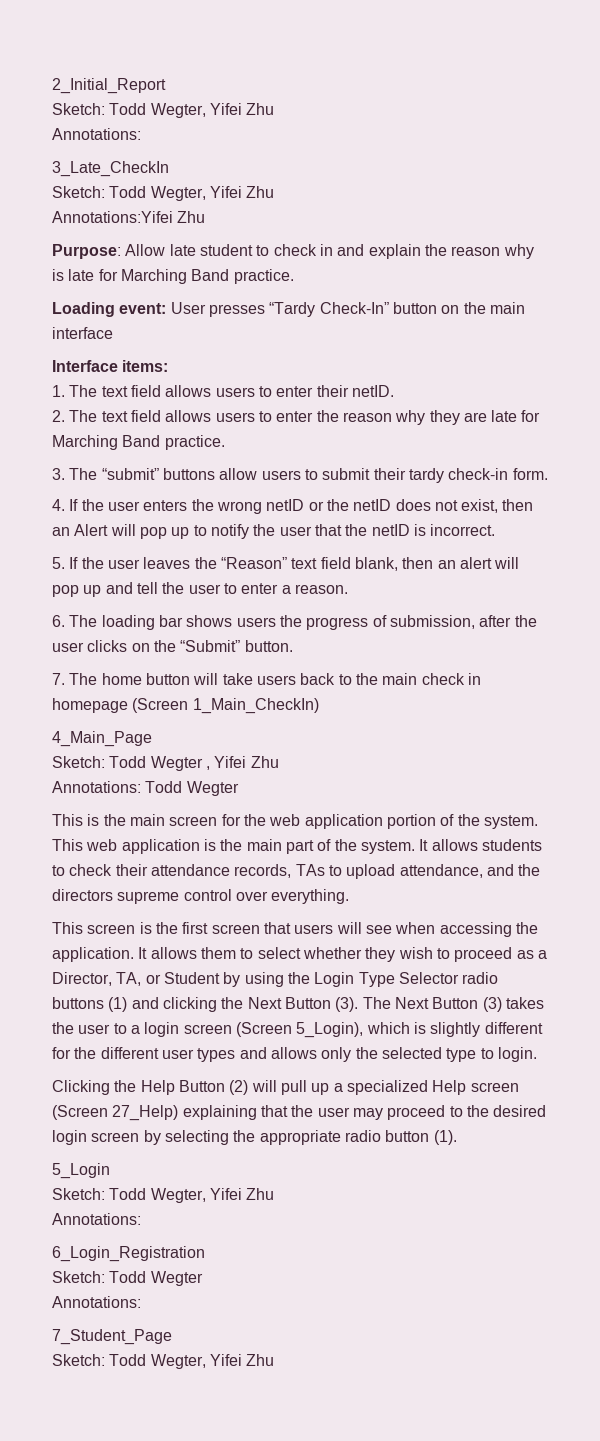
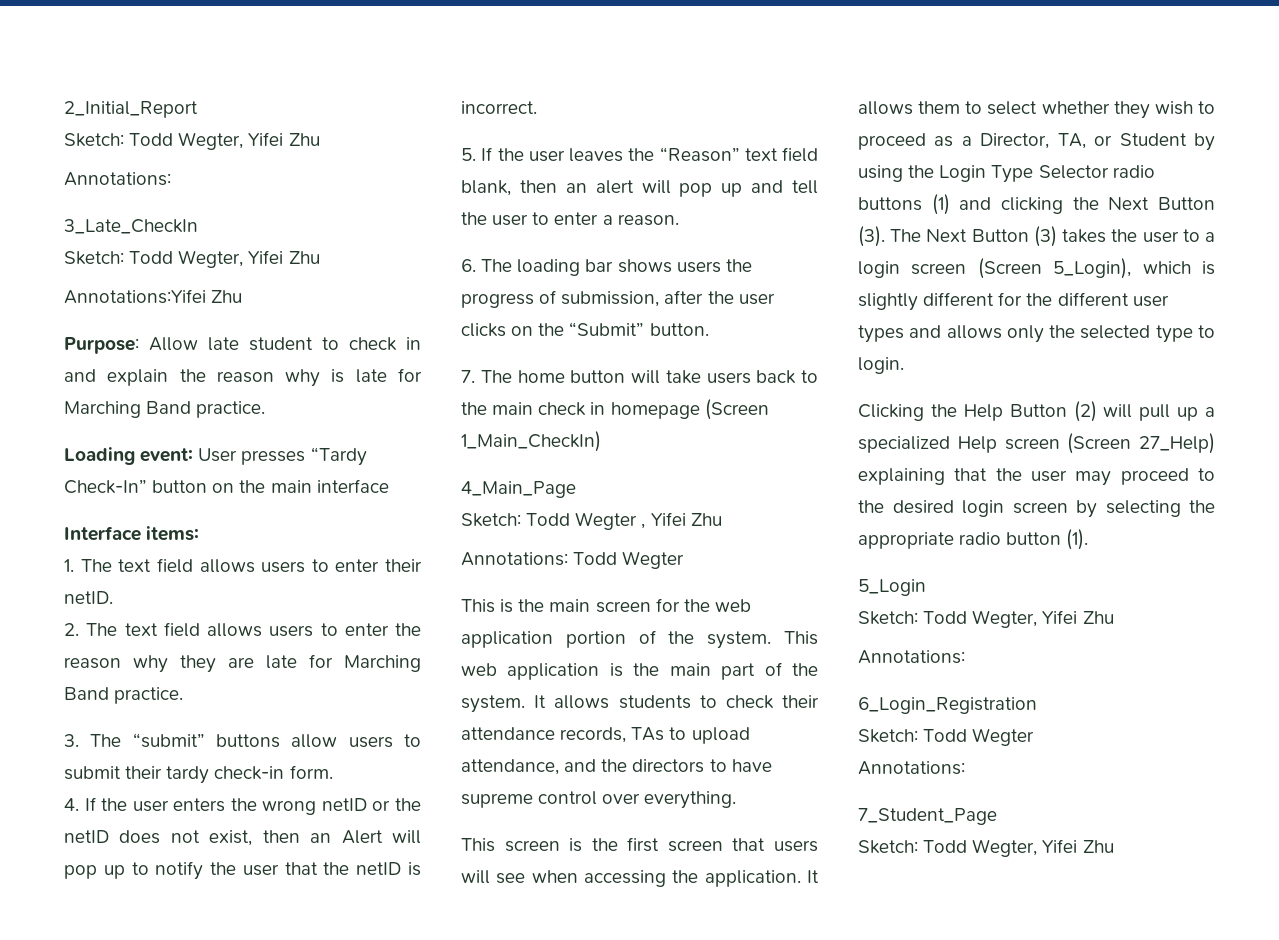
- It allows students to check their attendance records, TAs to upload attendance, and the directors supreme control over everything.
+ It allows students to check their attendance records, TAs to upload attendance, and the directors to have supreme control over everything.

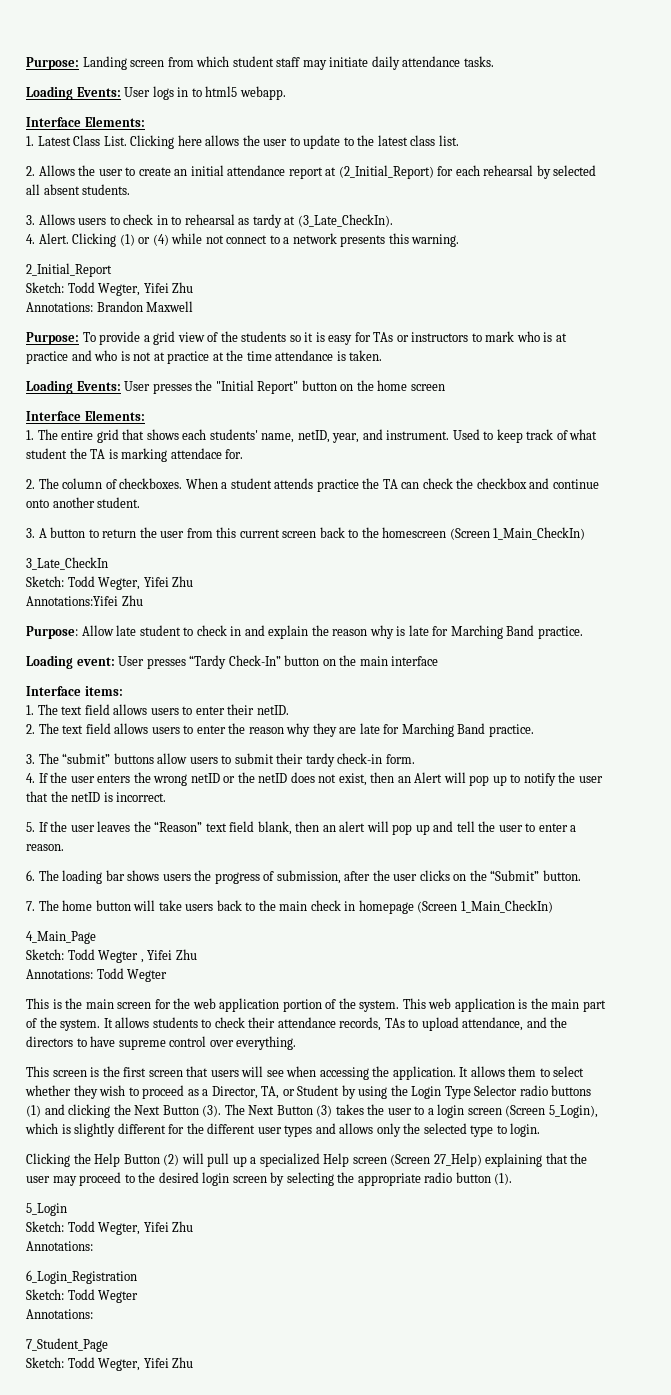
+ Purpose: Landing screen from which student staff may initiate daily attendance tasks.
+ Loading Events: User logs in to html5 webapp.
+ Interface Elements:
+ 1. Latest Class List. Clicking here allows the user to update to the latest class list.
+ 2. Allows the user to create an initial attendance report at (2_Initial_Report) for each rehearsal by selected all absent students.
+ 3. Allows users to check in to rehearsal as tardy at (3_Late_CheckIn).
+ 4. Alert. Clicking (1) or (4) while not connect to a network presents this warning.
  2_Initial_Report
  Sketch: Todd Wegter, Yifei Zhu
- Annotations:
+ Annotations: Brandon Maxwell
+ Purpose: To provide a grid view of the students so it is easy for TAs or instructors to mark who is at practice and who is not at practice at the time attendance is taken.
+ Loading Events: User presses the "Initial Report" button on the home screen
+ Interface Elements:
+ 1. The entire grid that shows each students' name, netID, year, and instrument. Used to keep track of what student the TA is marking attendace for.
+ 2. The column of checkboxes. When a student attends practice the TA can check the checkbox and continue onto another student.
+ 3. A button to return the user from this current screen back to the homescreen (Screen 1_Main_CheckIn)

